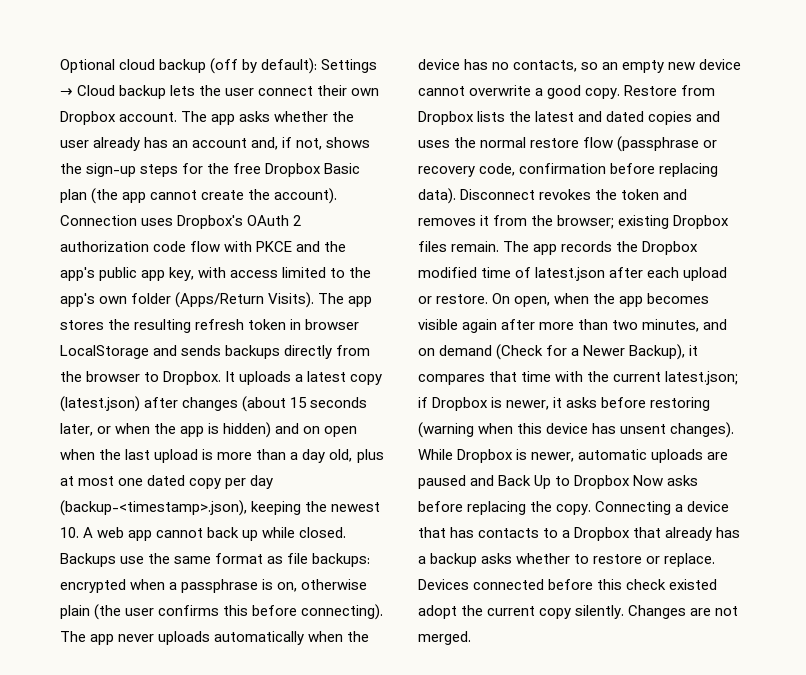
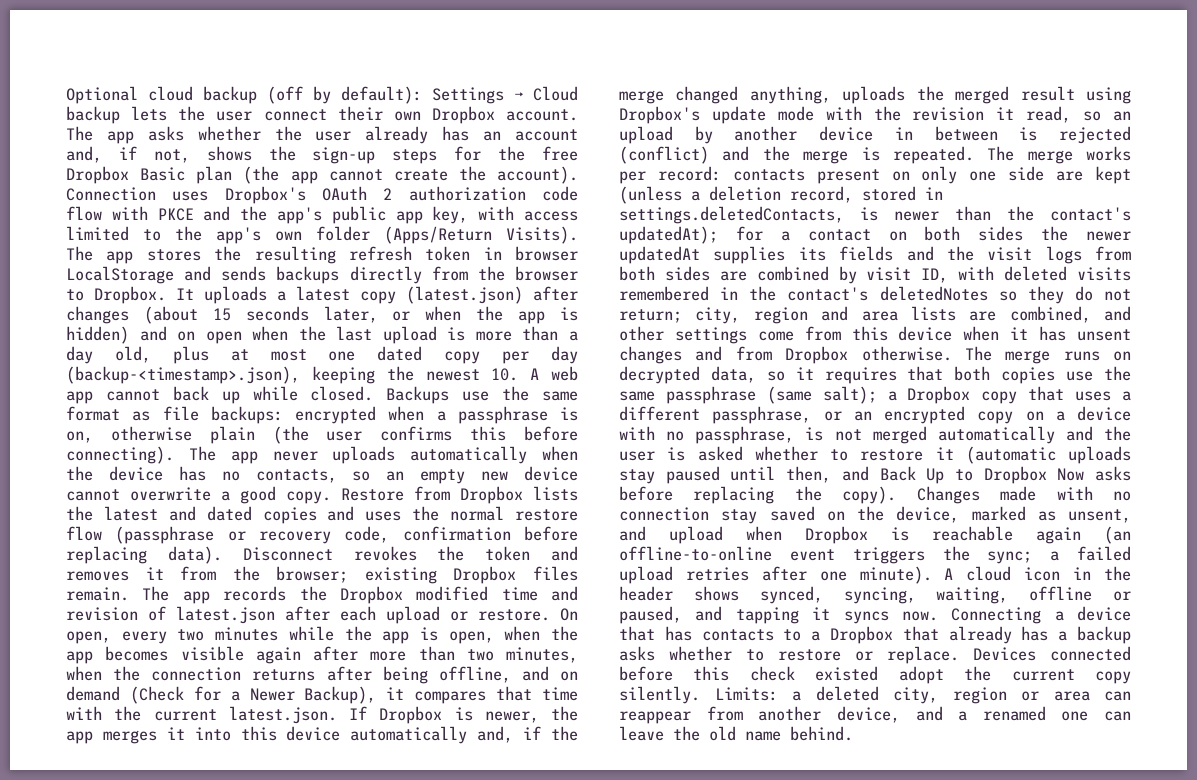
- The app records the Dropbox modified time of latest.json after each upload or restore.
+ The app records the Dropbox modified time and revision of latest.json after each upload or restore.
- On open, when the app becomes visible again after more than two minutes, and on demand (Check for a Newer Backup), it compares that time with the current latest.json; if Dropbox is newer, it asks before restoring (warning when this device has unsent changes). While Dropbox is newer, automatic uploads are paused and Back Up to Dropbox Now asks before replacing the copy.
+ On open, every two minutes while the app is open, when the app becomes visible again after more than two minutes, when the connection returns after being offline, and on demand (Check for a Newer Backup), it compares that time with the current latest.json. If Dropbox is newer, the app merges it into this device automatically and, if the merge changed anything, uploads the merged result using Dropbox's update mode with the revision it read, so an upload by another device in between is rejected (conflict) and the merge is repeated. The merge works per record: contacts present on only one side are kept (unless a deletion record, stored in settings.deletedContacts, is newer than the contact's updatedAt); for a contact on both sides the newer updatedAt supplies its fields and the visit logs from both sides are combined by visit ID, with deleted visits remembered in the contact's deletedNotes so they do not return; city, region and area lists are combined, and other settings come from this device when it has unsent changes and from Dropbox otherwise. The merge runs on decrypted data, so it requires that both copies use the same passphrase (same salt); a Dropbox copy that uses a different passphrase, or an encrypted copy on a device with no passphrase, is not merged automatically and the user is asked whether to restore it (automatic uploads stay paused until then, and Back Up to Dropbox Now asks before replacing the copy). Changes made with no connection stay saved on the device, marked as unsent, and upload when Dropbox is reachable again (an offline-to-online event triggers the sync; a failed upload retries after one minute). A cloud icon in the header shows synced, syncing, waiting, offline or paused, and tapping it syncs now.
- Changes are not merged.
+ Limits: a deleted city, region or area can reappear from another device, and a renamed one can leave the old name behind.

